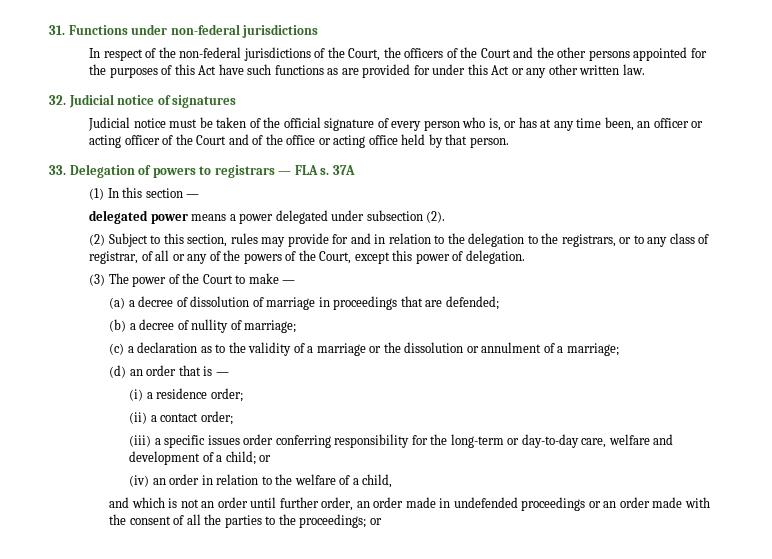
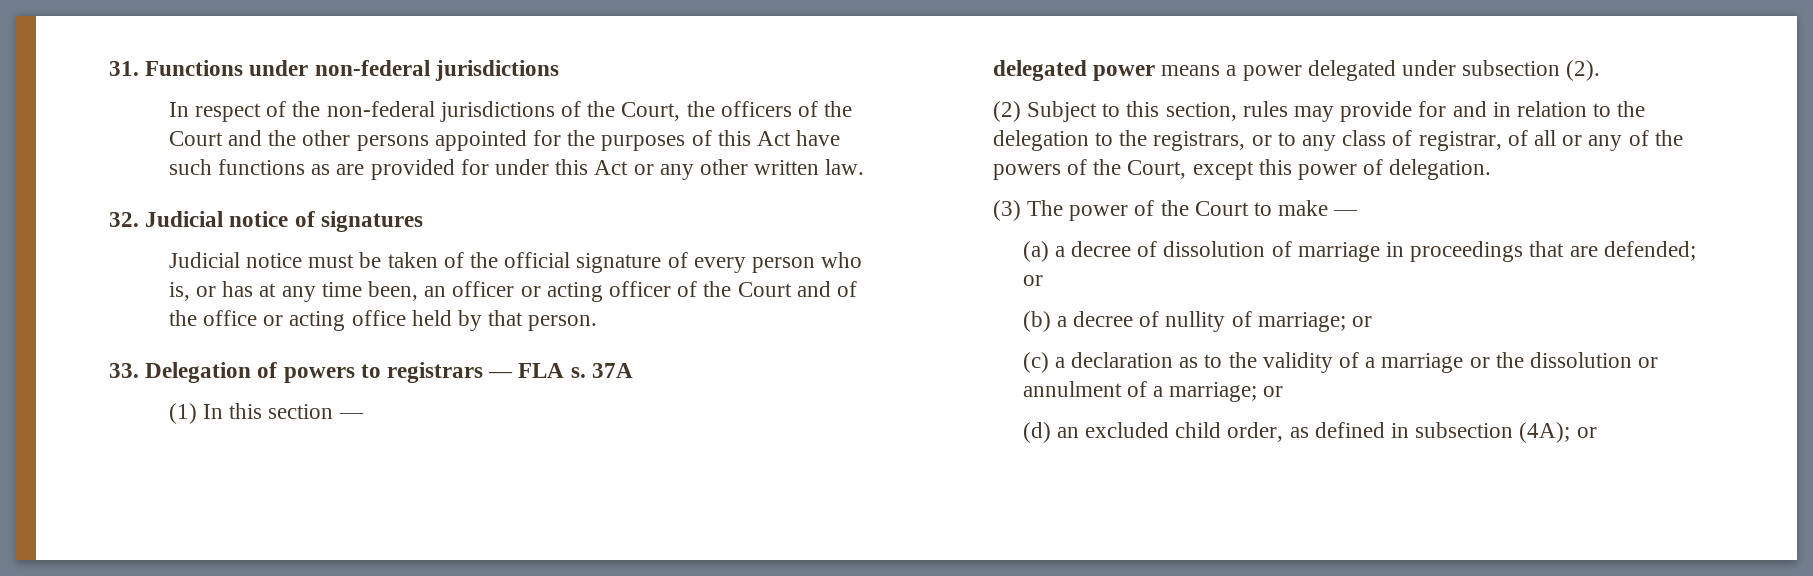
- (a) a decree of dissolution of marriage in proceedings that are defended;
+ (a) a decree of dissolution of marriage in proceedings that are defended; or
- (b) a decree of nullity of marriage;
+ (b) a decree of nullity of marriage; or
- (c) a declaration as to the validity of a marriage or the dissolution or annulment of a marriage;
+ (c) a declaration as to the validity of a marriage or the dissolution or annulment of a marriage; or
- (d) an order that is —
- (i) a residence order;
- (ii) a contact order;
- (iii) a specific issues order conferring responsibility for the long-term or day-to-day care, welfare and development of a child; or
- (iv) an order in relation to the welfare of a child,
- and which is not an order until further order, an order made in undefended proceedings or an order made with the consent of all the parties to the proceedings; or
+ (d) an excluded child order, as defined in subsection (4A); or

